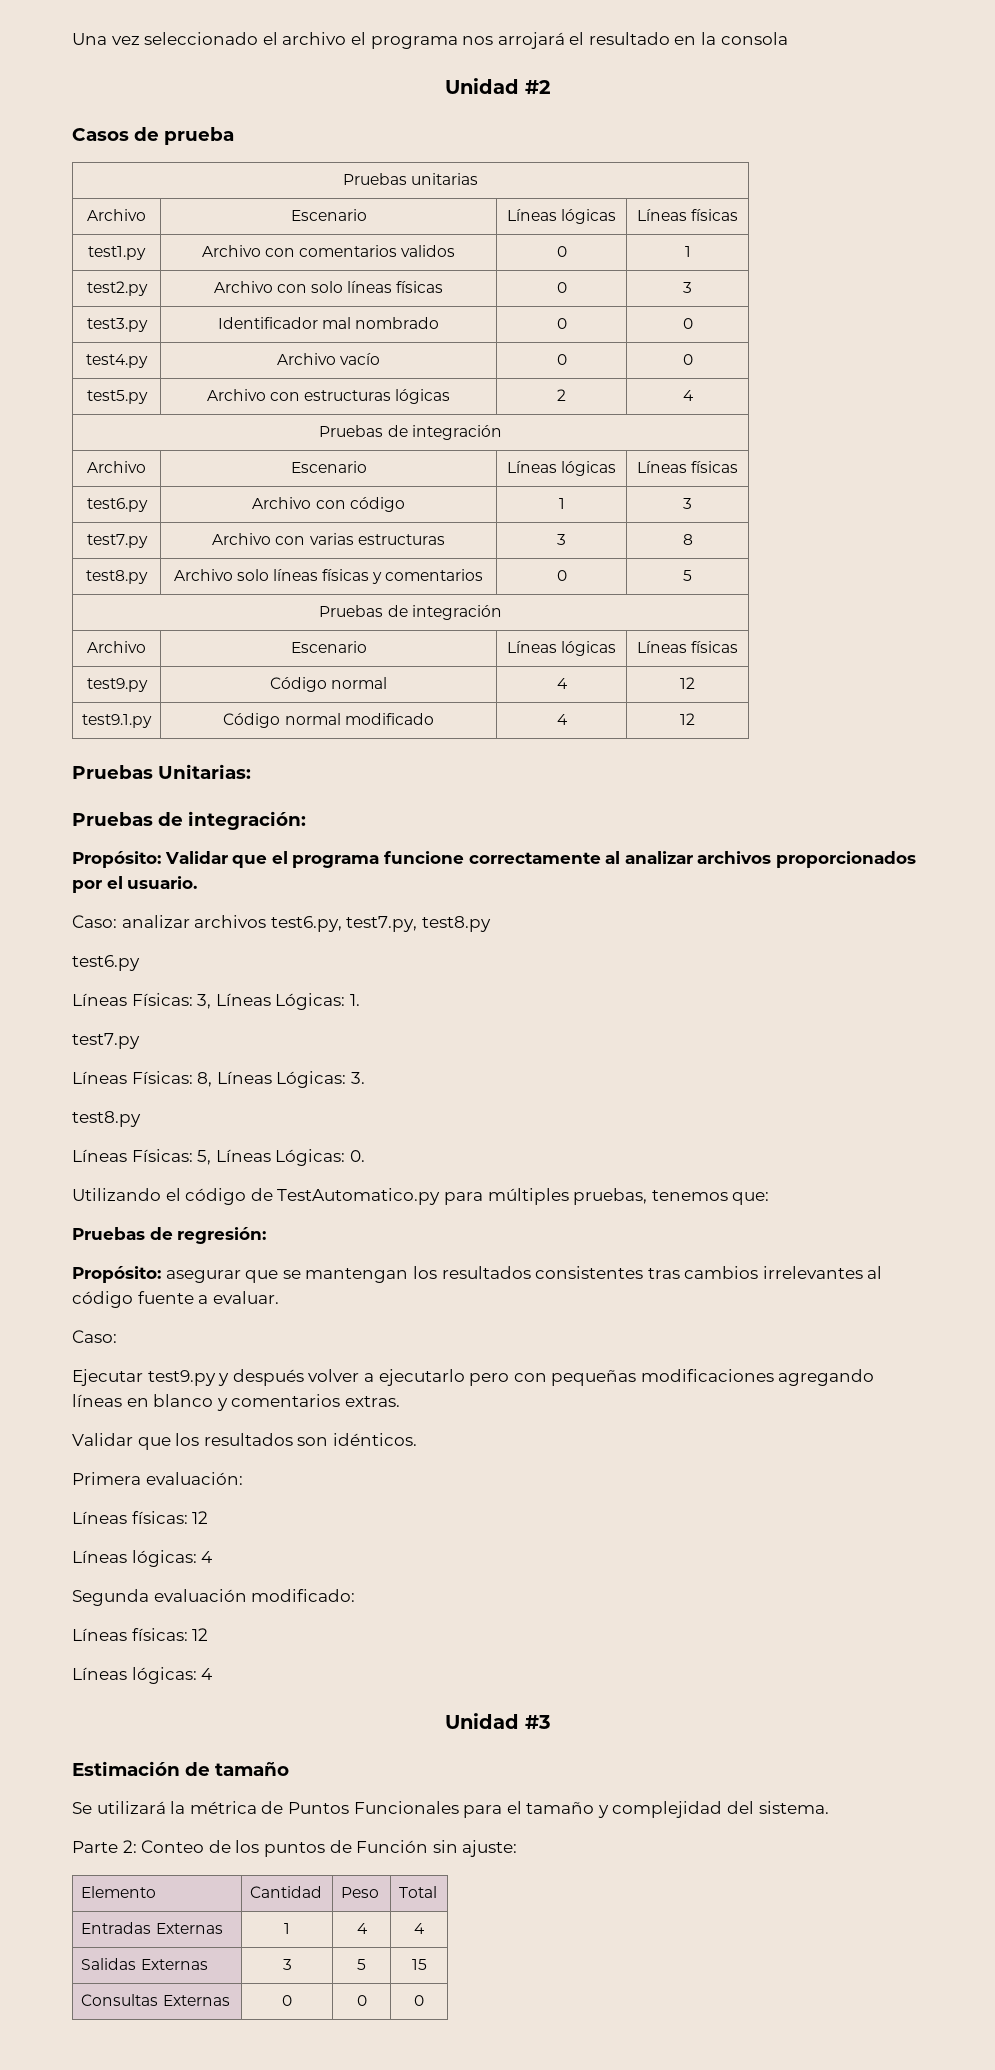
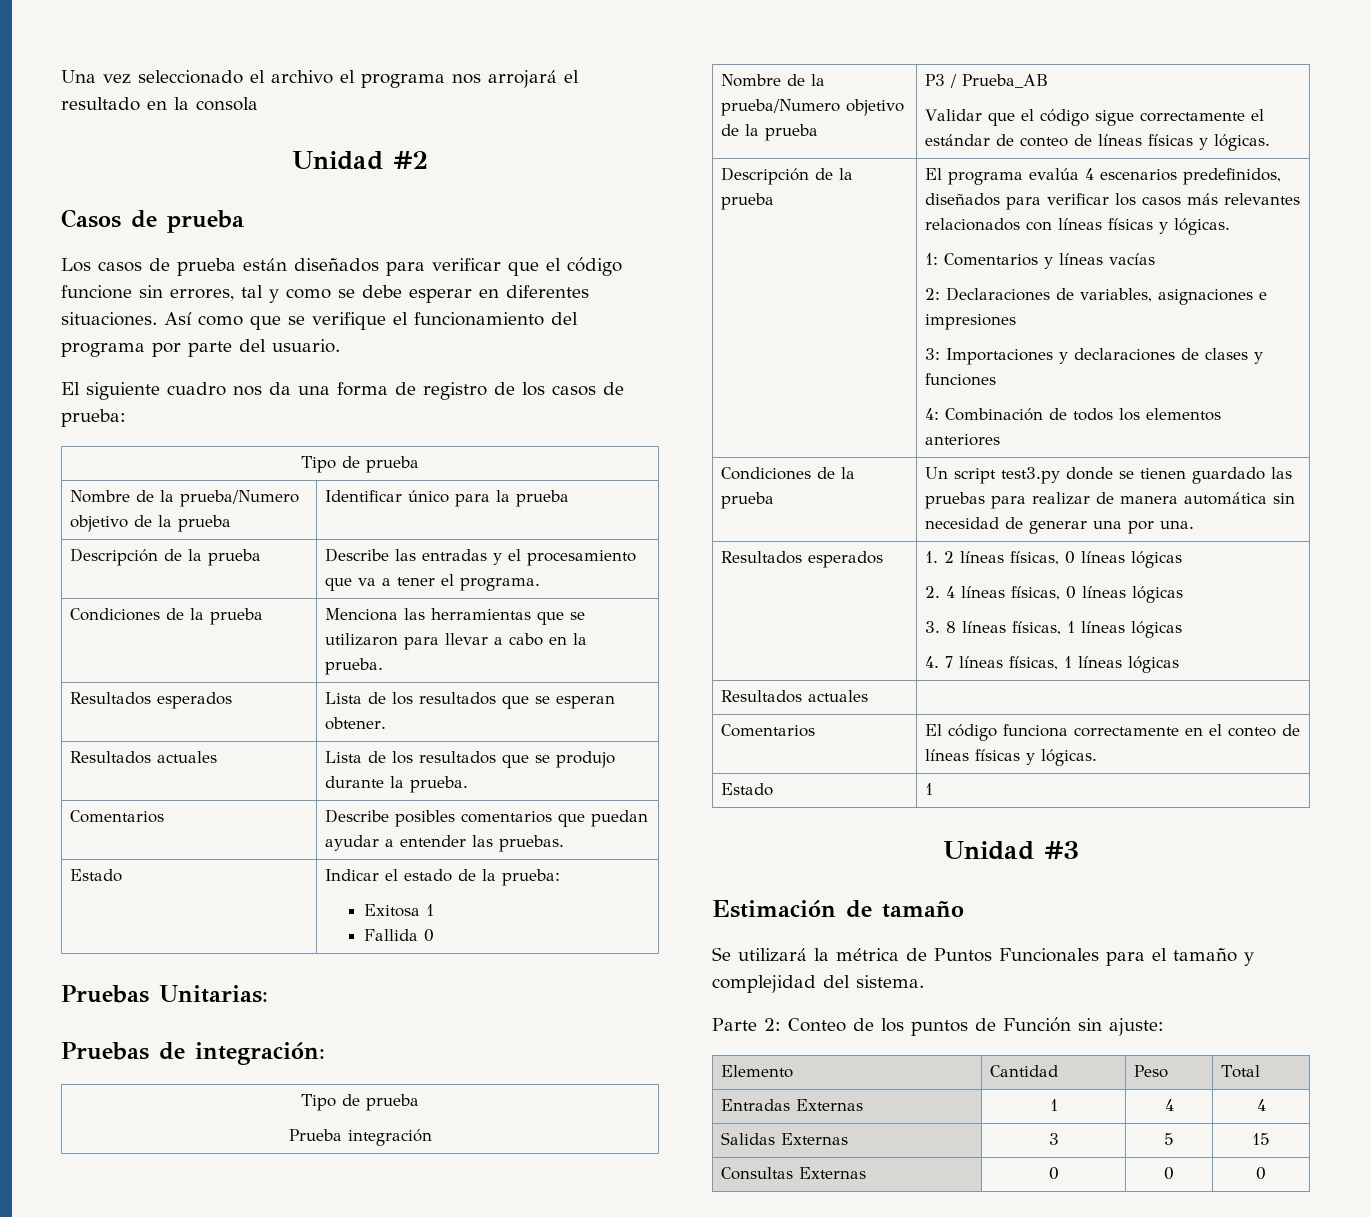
- Pruebas unitarias
- Archivo | Escenario | Líneas lógicas | Líneas físicas
- test1.py | Archivo con comentarios validos | 0 | 1
- test2.py | Archivo con solo líneas físicas | 0 | 3
- test3.py | Identificador mal nombrado | 0 | 0
- test4.py | Archivo vacío | 0 | 0
- test5.py | Archivo con estructuras lógicas | 2 | 4
- Pruebas de integración
- Archivo | Escenario | Líneas lógicas | Líneas físicas
- test6.py | Archivo con código | 1 | 3
- test7.py | Archivo con varias estructuras | 3 | 8
- test8.py | Archivo solo líneas físicas y comentarios | 0 | 5
- Pruebas de integración
- Archivo | Escenario | Líneas lógicas | Líneas físicas
- test9.py | Código normal | 4 | 12
- test9.1.py | Código normal modificado | 4 | 12
+ Los casos de prueba están diseñados para verificar que el código funcione sin errores, tal y como se debe esperar en diferentes situaciones. Así como que se verifique el funcionamiento del programa por parte del usuario.
+ El siguiente cuadro nos da una forma de registro de los casos de prueba:
+ Tipo de prueba
+ Nombre de la prueba/Numero objetivo de la prueba | Identificar único para la prueba
+ Descripción de la prueba | Describe las entradas y el procesamiento que va a tener el programa.
+ Condiciones de la prueba | Menciona las herramientas que se utilizaron para llevar a cabo en la prueba.
+ Resultados esperados | Lista de los resultados que se esperan obtener.
+ Resultados actuales | Lista de los resultados que se produjo durante la prueba.
+ Comentarios | Describe posibles comentarios que puedan ayudar a entender las pruebas.
+ Estado | Indicar el estado de la prueba:
+ Exitosa 1
+ Fallida 0
  Pruebas de integración:
- Propósito: Validar que el programa funcione correctamente al analizar archivos proporcionados por el usuario.
- Caso: analizar archivos test6.py, test7.py, test8.py
- test6.py
- Líneas Físicas: 3, Líneas Lógicas: 1.
- test7.py
- Líneas Físicas: 8, Líneas Lógicas: 3.
- test8.py
- Líneas Físicas: 5, Líneas Lógicas: 0.
- Utilizando el código de TestAutomatico.py para múltiples pruebas, tenemos que:
- Pruebas de regresión:
- Propósito: asegurar que se mantengan los resultados consistentes tras cambios irrelevantes al código fuente a evaluar.
- Caso:
- Ejecutar test9.py y después volver a ejecutarlo pero con pequeñas modificaciones agregando líneas en blanco y comentarios extras.
- Validar que los resultados son idénticos.
- Primera evaluación:
- Líneas físicas: 12
- Líneas lógicas: 4
- Segunda evaluación modificado:
- Líneas físicas: 12
- Líneas lógicas: 4
+ Tipo de prueba
+ Prueba integración
+ Nombre de la prueba/Numero objetivo de la prueba | P3 / Prueba_AB
+ Validar que el código sigue correctamente el estándar de conteo de líneas físicas y lógicas.
+ Descripción de la prueba | El programa evalúa 4 escenarios predefinidos, diseñados para verificar los casos más relevantes relacionados con líneas físicas y lógicas.
+ 1: Comentarios y líneas vacías
+ 2: Declaraciones de variables, asignaciones e impresiones
+ 3: Importaciones y declaraciones de clases y funciones
+ 4: Combinación de todos los elementos anteriores
+ Condiciones de la prueba | Un script test3.py donde se tienen guardado las pruebas para realizar de manera automática sin necesidad de generar una por una.
+ Resultados esperados | 1. 2 líneas físicas, 0 líneas lógicas
+ 2. 4 líneas físicas, 0 líneas lógicas
+ 3. 8 líneas físicas, 1 líneas lógicas
+ 4. 7 líneas físicas, 1 líneas lógicas
+ Resultados actuales |
+ Comentarios | El código funciona correctamente en el conteo de líneas físicas y lógicas.
+ Estado | 1

